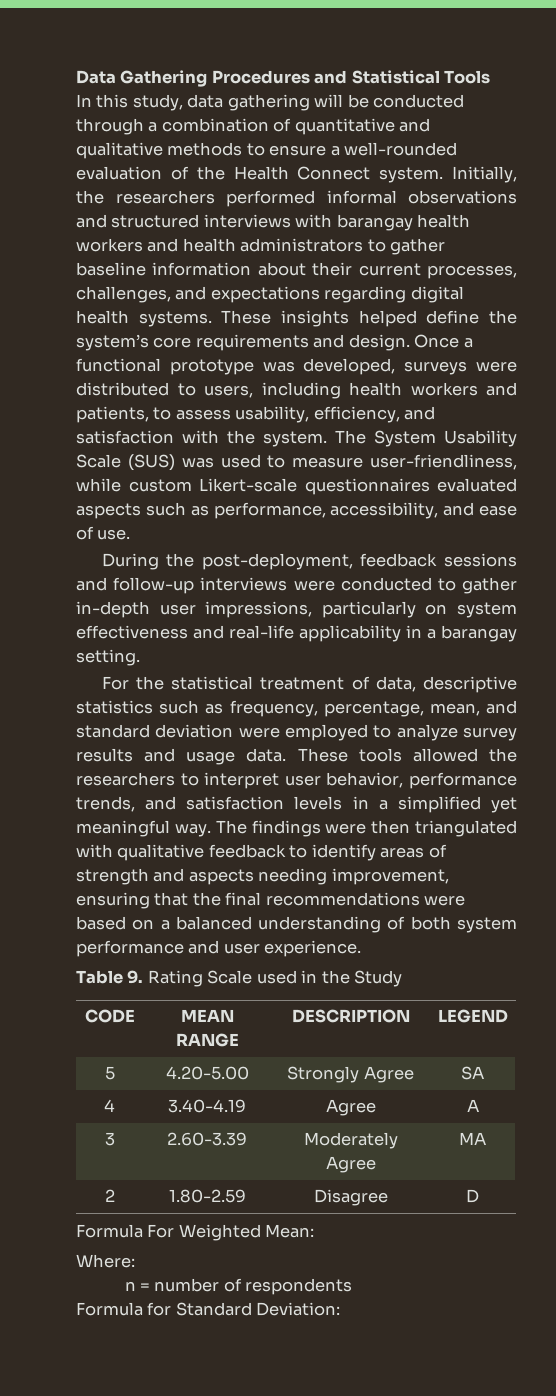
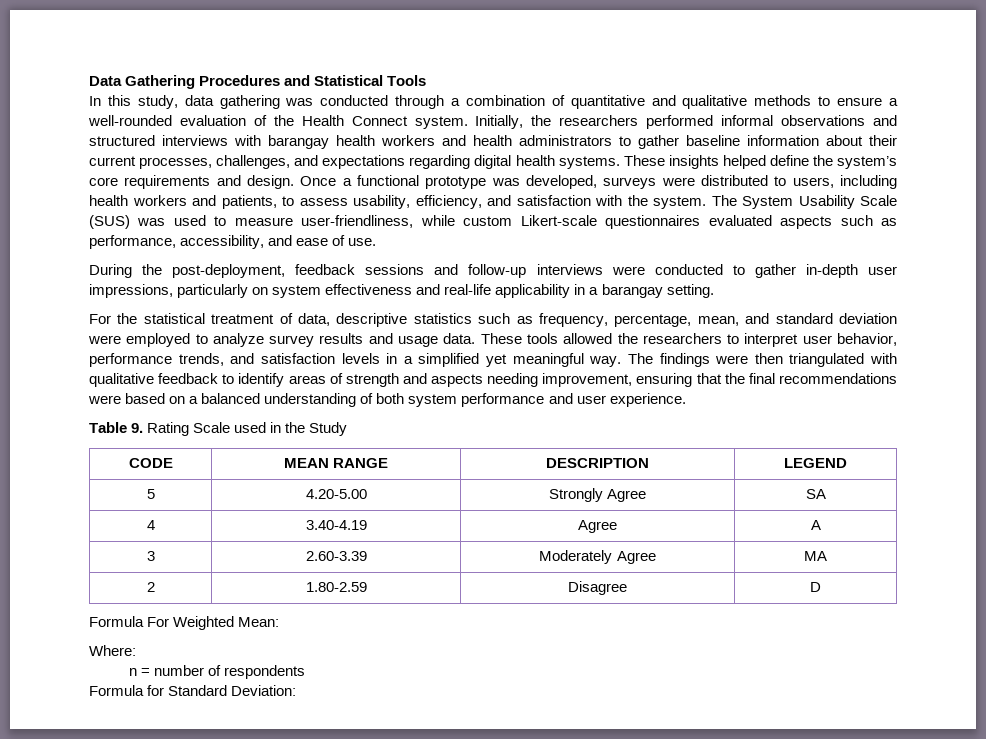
- In this study, data gathering will be conducted through a combination of quantitative and qualitative methods to ensure a well-rounded evaluation of the Health Connect system.
+ In this study, data gathering was conducted through a combination of quantitative and qualitative methods to ensure a well-rounded evaluation of the Health Connect system.

